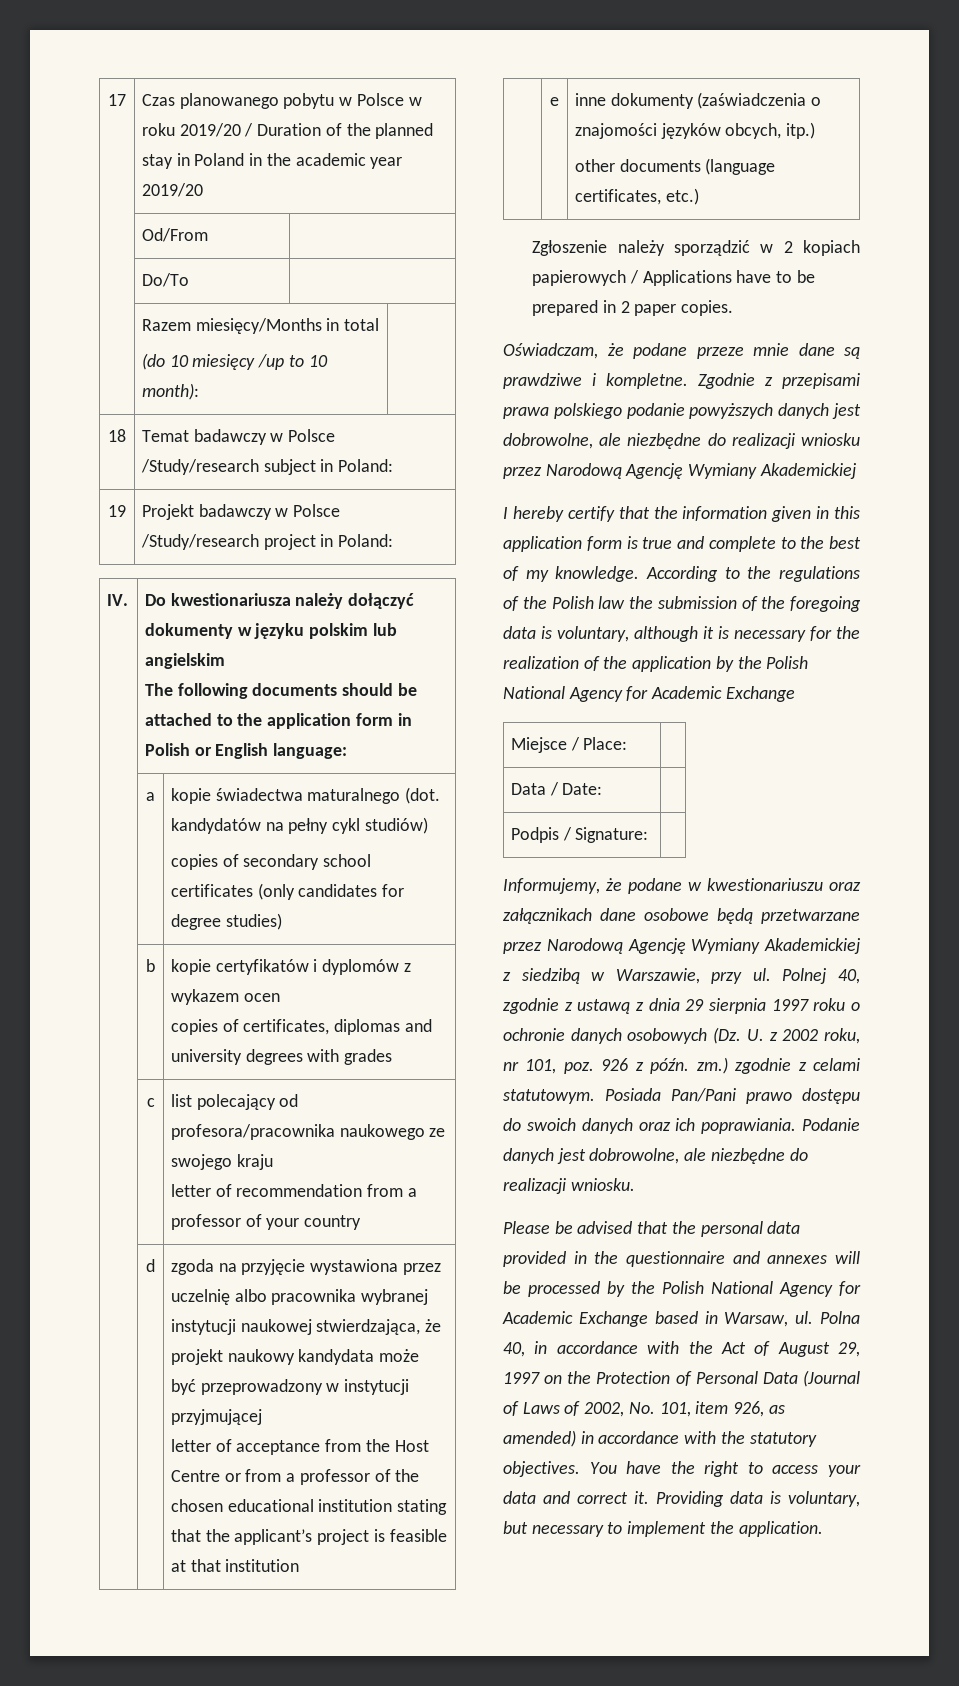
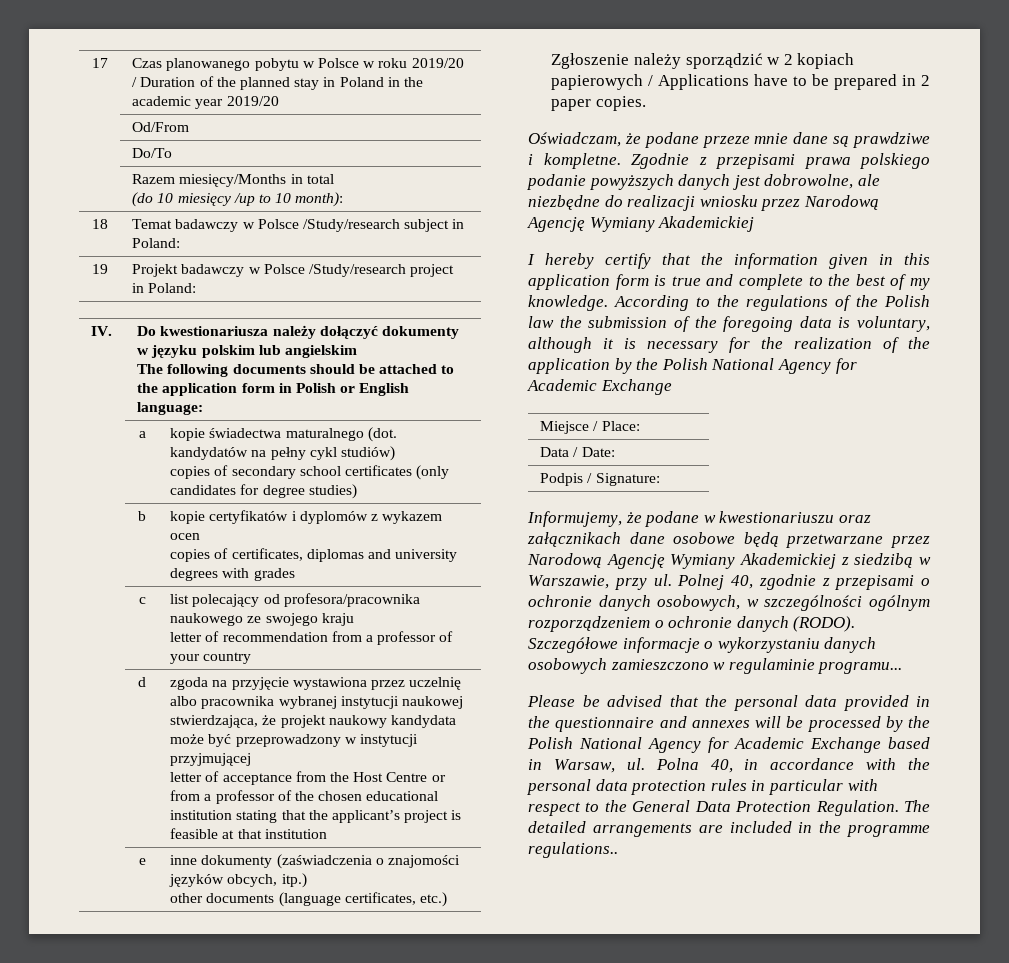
- Polnej 40, zgodnie z ustawą z dnia 29 sierpnia 1997 roku o ochronie danych osobowych (Dz. U. z 2002 roku, nr 101, poz. 926 z późn. zm.) zgodnie z celami statutowym. Posiada Pan/Pani prawo dostępu do swoich danych oraz ich poprawiania. Podanie danych jest dobrowolne, ale niezbędne do realizacji wniosku.
+ Polnej 40, zgodnie z przepisami o ochronie danych osobowych, w szczególności ogólnym rozporządzeniem o ochronie danych (RODO). Szczegółowe informacje o wykorzystaniu danych osobowych zamieszczono w regulaminie programu...
- Polna 40, in accordance with the Act of August 29, 1997 on the Protection of Personal Data (Journal of Laws of 2002, No. 101, item 926, as amended) in accordance with the statutory objectives. You have the right to access your data and correct it. Providing data is voluntary, but necessary to implement the application.
+ Polna 40, in accordance with the personal data protection rules in particular with respect to the General Data Protection Regulation. The detailed arrangements are included in the programme regulations..

